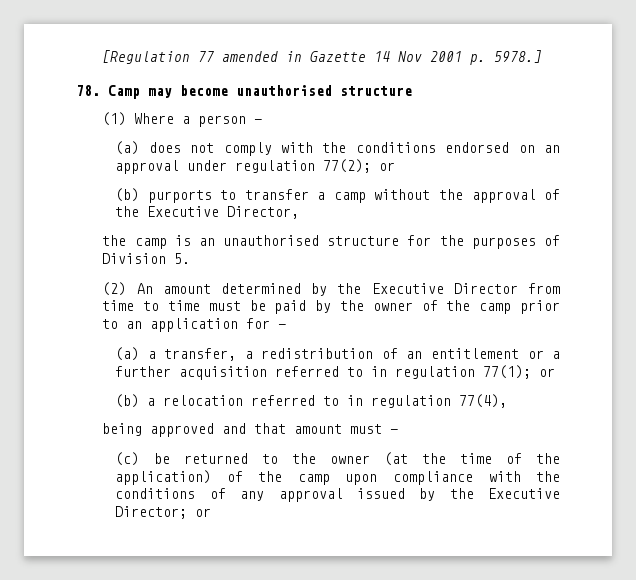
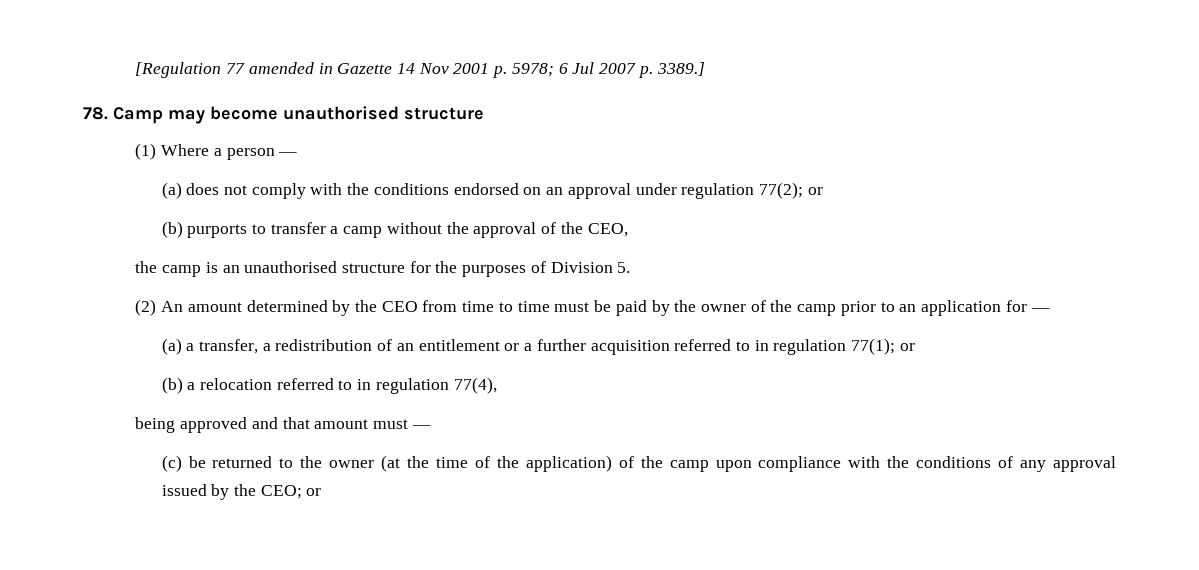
- [Regulation 77 amended in Gazette 14 Nov 2001 p. 5978.]
+ [Regulation 77 amended in Gazette 14 Nov 2001 p. 5978; 6 Jul 2007 p. 3389.]
- (b) purports to transfer a camp without the approval of the Executive Director,
+ (b) purports to transfer a camp without the approval of the CEO,
- (2) An amount determined by the Executive Director from time to time must be paid by the owner of the camp prior to an application for —
+ (2) An amount determined by the CEO from time to time must be paid by the owner of the camp prior to an application for —
- (c) be returned to the owner (at the time of the application) of the camp upon compliance with the conditions of any approval issued by the Executive Director; or
+ (c) be returned to the owner (at the time of the application) of the camp upon compliance with the conditions of any approval issued by the CEO; or

